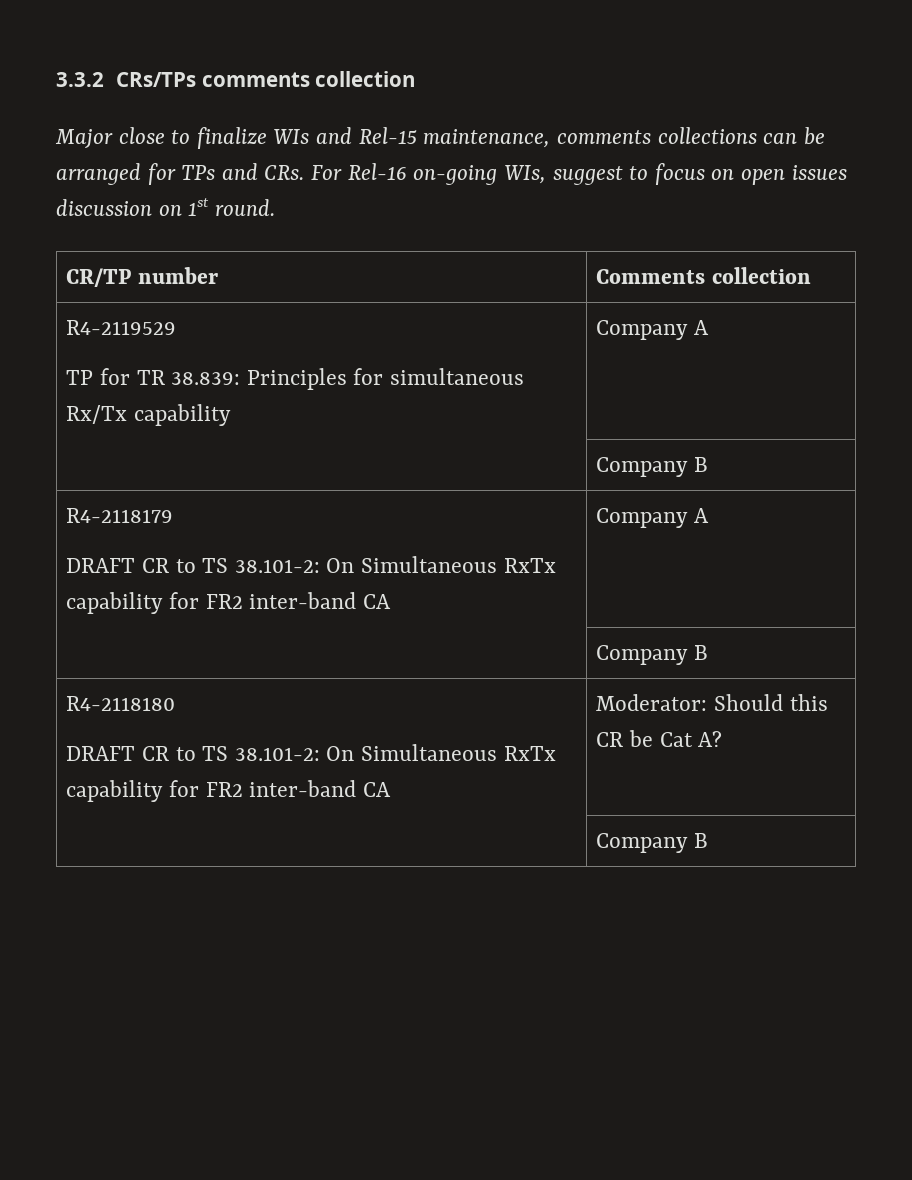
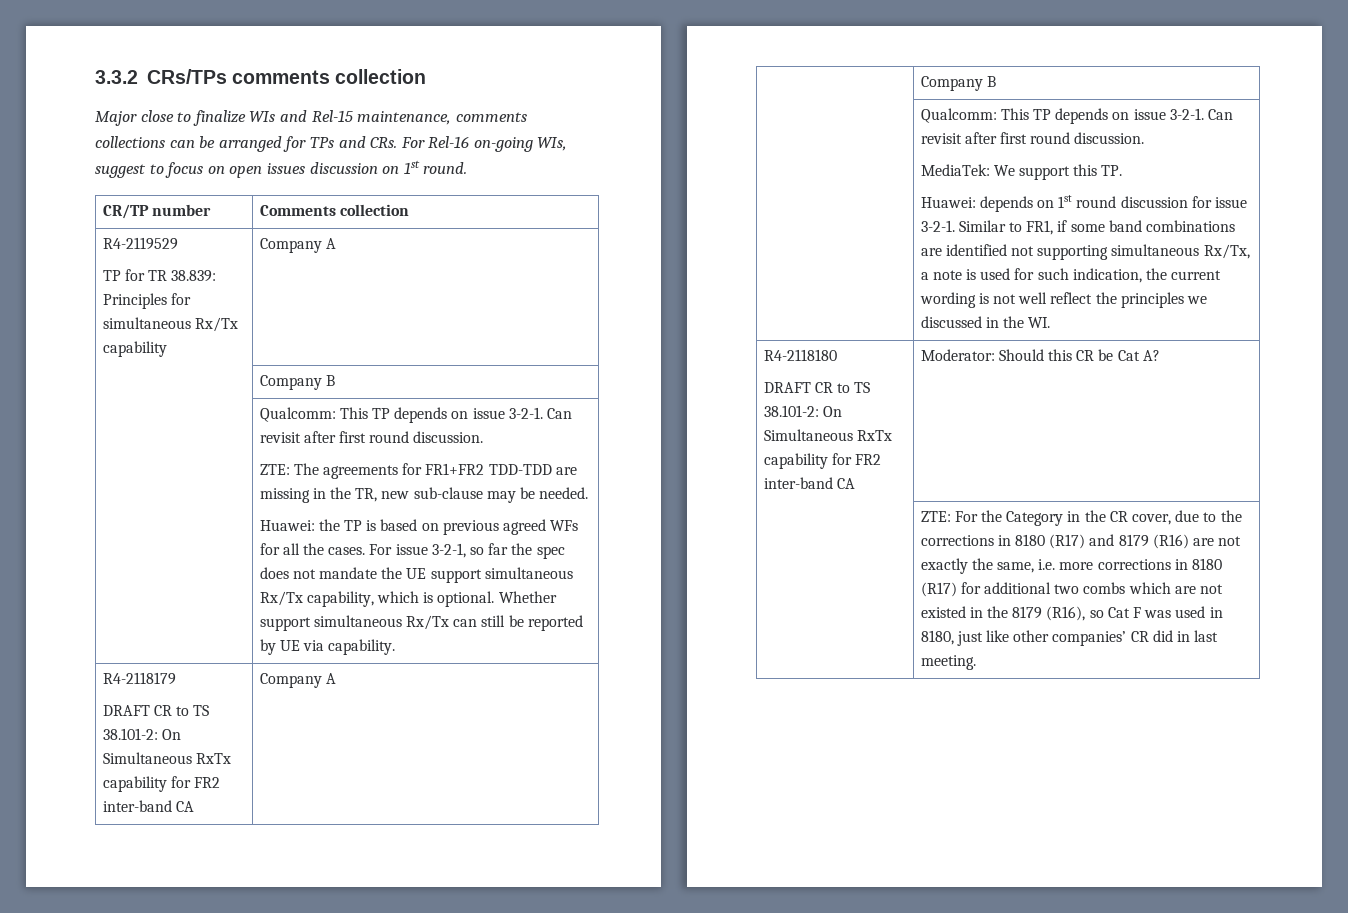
  R4-2119529
  TP for TR 38.839: Principles for simultaneous Rx/Tx capability | Company A
  | Company B
+ | Qualcomm: This TP depends on issue 3-2-1. Can revisit after first round discussion.
+ ZTE: The agreements for FR1+FR2 TDD-TDD are missing in the TR, new sub-clause may be needed.
+ Huawei: the TP is based on previous agreed WFs for all the cases. For issue 3-2-1, so far the spec does not mandate the UE support simultaneous Rx/Tx capability, which is optional. Whether support simultaneous Rx/Tx can still be reported by UE via capability.
  R4-2118179
  DRAFT CR to TS 38.101-2: On Simultaneous RxTx capability for FR2 inter-band CA | Company A
  | Company B
+ | Qualcomm: This TP depends on issue 3-2-1. Can revisit after first round discussion.
+ MediaTek: We support this TP.
+ Huawei: depends on 1st round discussion for issue 3-2-1. Similar to FR1, if some band combinations are identified not supporting simultaneous Rx/Tx, a note is used for such indication, the current wording is not well reflect the principles we discussed in the WI.
  R4-2118180
  DRAFT CR to TS 38.101-2: On Simultaneous RxTx capability for FR2 inter-band CA | Moderator: Should this CR be Cat A?
- | Company B
+ | ZTE: For the Category in the CR cover, due to the corrections in 8180 (R17) and 8179 (R16) are not exactly the same, i.e. more corrections in 8180 (R17) for additional two combs which are not existed in the 8179 (R16), so Cat F was used in 8180, just like other companies’ CR did in last meeting.

